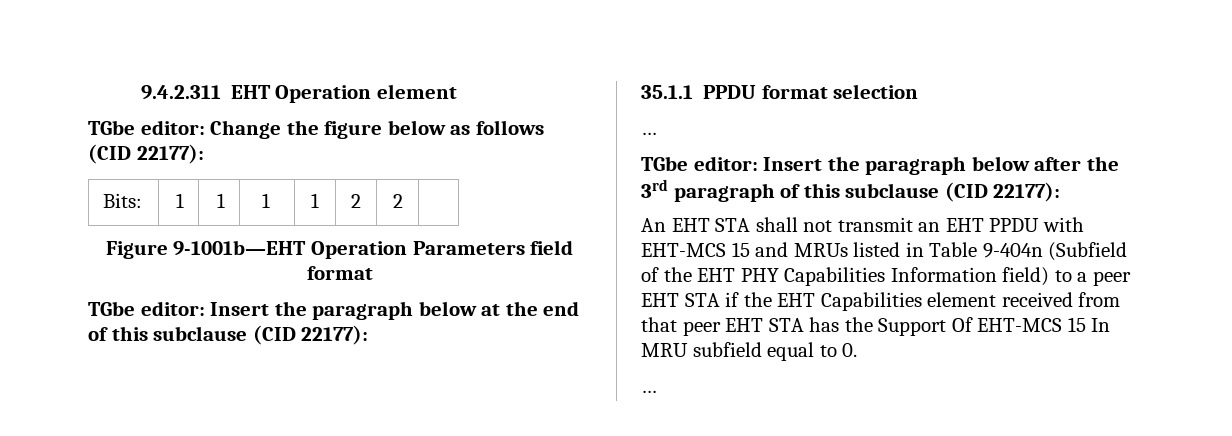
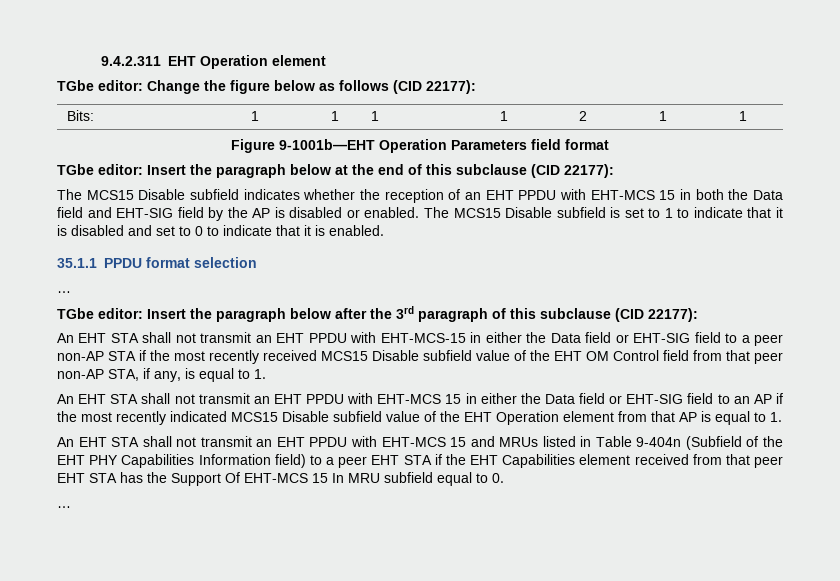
- Bits: | 1 | 1 | 1 | 1 | 2 | 2 |
+ Bits: | 1 | 1 | 1 | 1 | 2 | 1 | 1
+ The MCS15 Disable subfield indicates whether the reception of an EHT PPDU with EHT-MCS 15 in both the Data field and EHT-SIG field by the AP is disabled or enabled. The MCS15 Disable subfield is set to 1 to indicate that it is disabled and set to 0 to indicate that it is enabled.
+ An EHT STA shall not transmit an EHT PPDU with EHT-MCS-15 in either the Data field or EHT-SIG field to a peer non-AP STA if the most recently received MCS15 Disable subfield value of the EHT OM Control field from that peer non-AP STA, if any, is equal to 1.
+ An EHT STA shall not transmit an EHT PPDU with EHT-MCS 15 in either the Data field or EHT-SIG field to an AP if the most recently indicated MCS15 Disable subfield value of the EHT Operation element from that AP is equal to 1.

